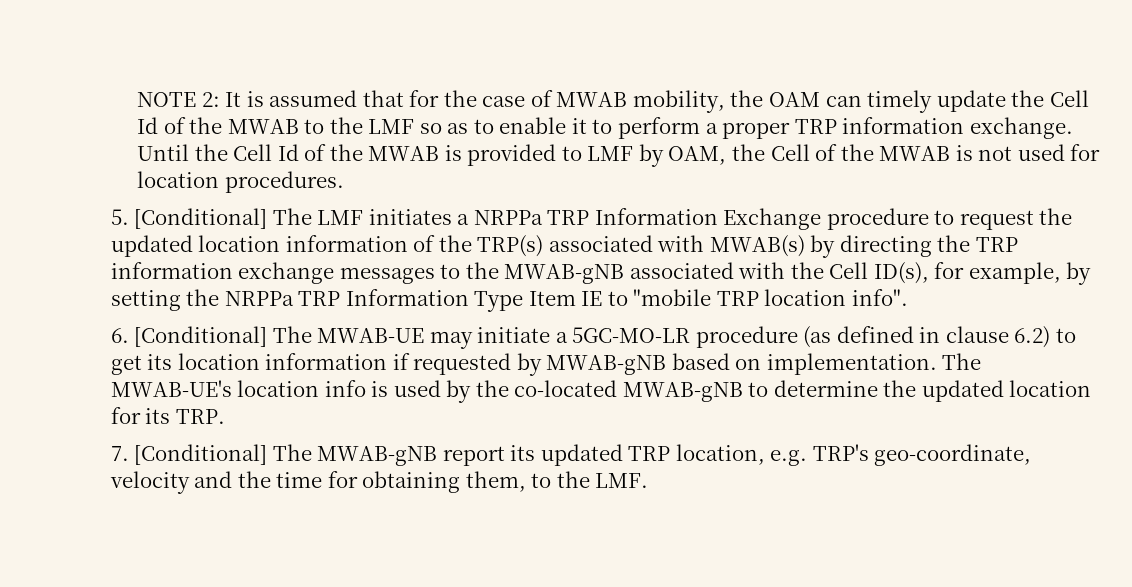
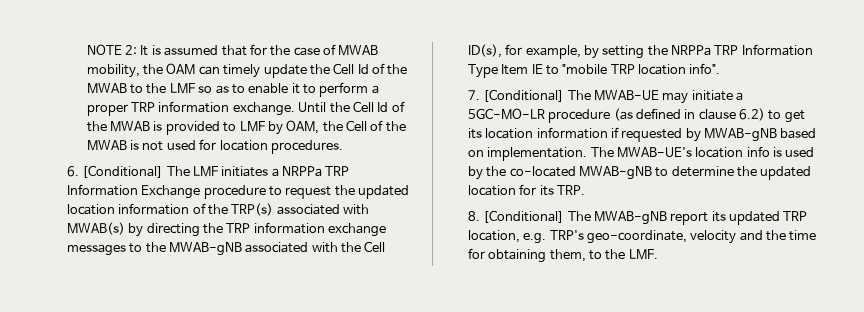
- 5. [Conditional] The LMF initiates a NRPPa TRP Information Exchange procedure to request the updated location information of the TRP(s) associated with MWAB(s) by directing the TRP information exchange messages to the MWAB-gNB associated with the Cell ID(s), for example, by setting the NRPPa TRP Information Type Item IE to "mobile TRP location info".
+ 6. [Conditional] The LMF initiates a NRPPa TRP Information Exchange procedure to request the updated location information of the TRP(s) associated with MWAB(s) by directing the TRP information exchange messages to the MWAB-gNB associated with the Cell ID(s), for example, by setting the NRPPa TRP Information Type Item IE to "mobile TRP location info".
- 6. [Conditional] The MWAB-UE may initiate a 5GC-MO-LR procedure (as defined in clause 6.2) to get its location information if requested by MWAB-gNB based on implementation.
+ 7. [Conditional] The MWAB-UE may initiate a 5GC-MO-LR procedure (as defined in clause 6.2) to get its location information if requested by MWAB-gNB based on implementation.
- 7. [Conditional] The MWAB-gNB report its updated TRP location, e.g. TRP's geo-coordinate, velocity and the time for obtaining them, to the LMF.
+ 8. [Conditional] The MWAB-gNB report its updated TRP location, e.g. TRP's geo-coordinate, velocity and the time for obtaining them, to the LMF.

